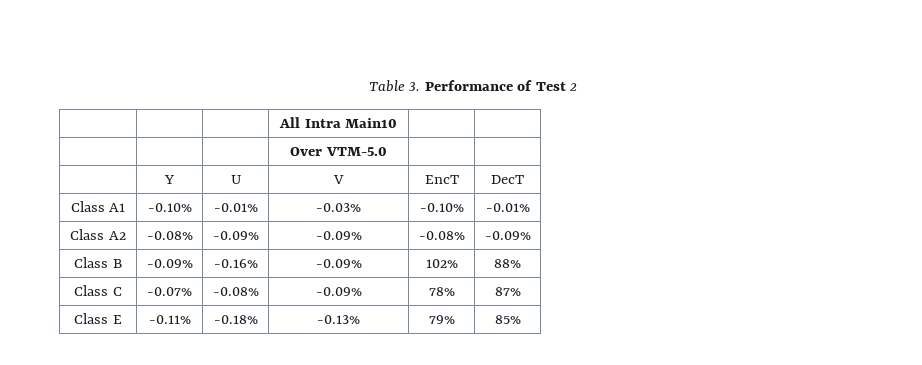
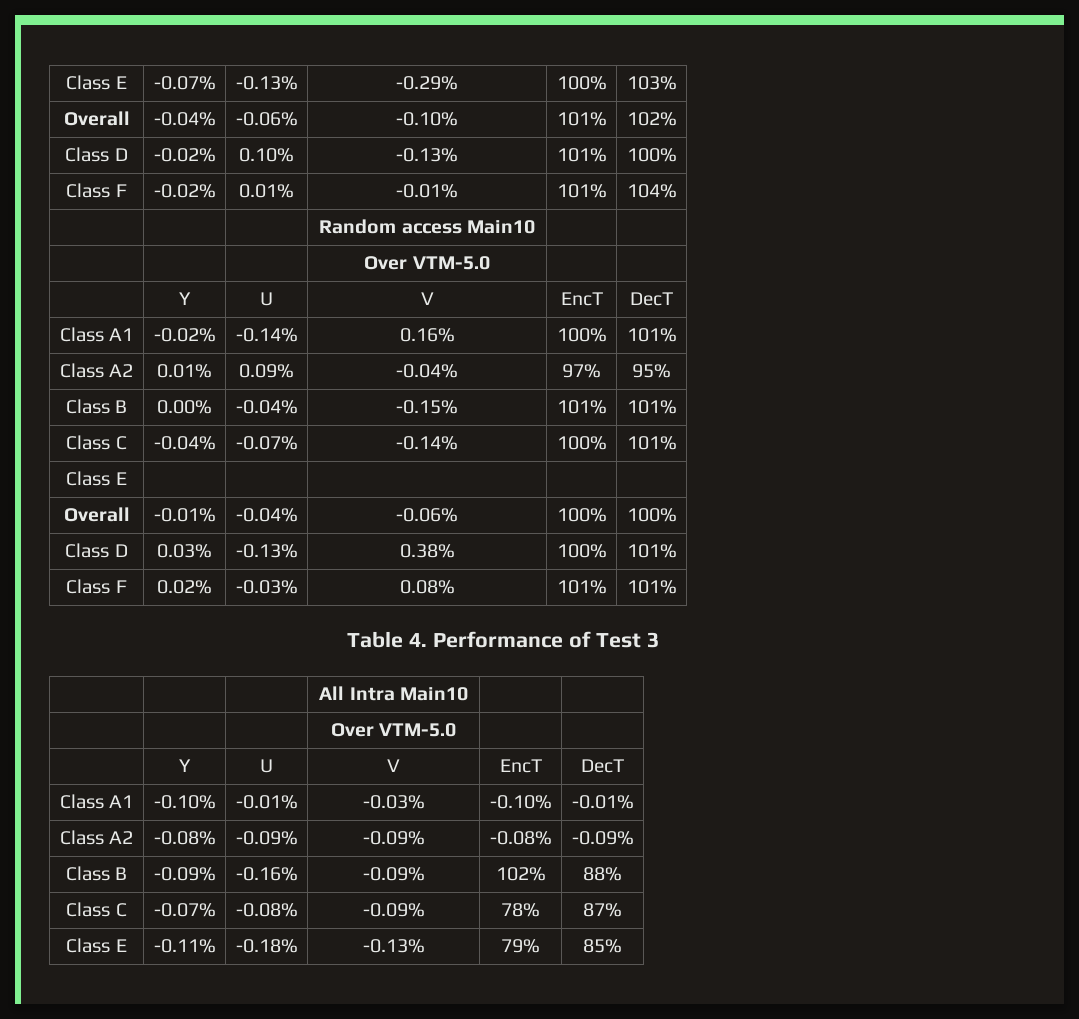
- Table 3. Performance of Test 2
+ Class E | -0.07% | -0.13% | -0.29% | 100% | 103%
+ Overall | -0.04% | -0.06% | -0.10% | 101% | 102%
+ Class D | -0.02% | 0.10% | -0.13% | 101% | 100%
+ Class F | -0.02% | 0.01% | -0.01% | 101% | 104%
+ | | | Random access Main10 | |
+ | | | Over VTM-5.0 | |
+ | Y | U | V | EncT | DecT
+ Class A1 | -0.02% | -0.14% | 0.16% | 100% | 101%
+ Class A2 | 0.01% | 0.09% | -0.04% | 97% | 95%
+ Class B | 0.00% | -0.04% | -0.15% | 101% | 101%
+ Class C | -0.04% | -0.07% | -0.14% | 100% | 101%
+ Class E | | | | |
+ Overall | -0.01% | -0.04% | -0.06% | 100% | 100%
+ Class D | 0.03% | -0.13% | 0.38% | 100% | 101%
+ Class F | 0.02% | -0.03% | 0.08% | 101% | 101%
+ Table 4. Performance of Test 3

